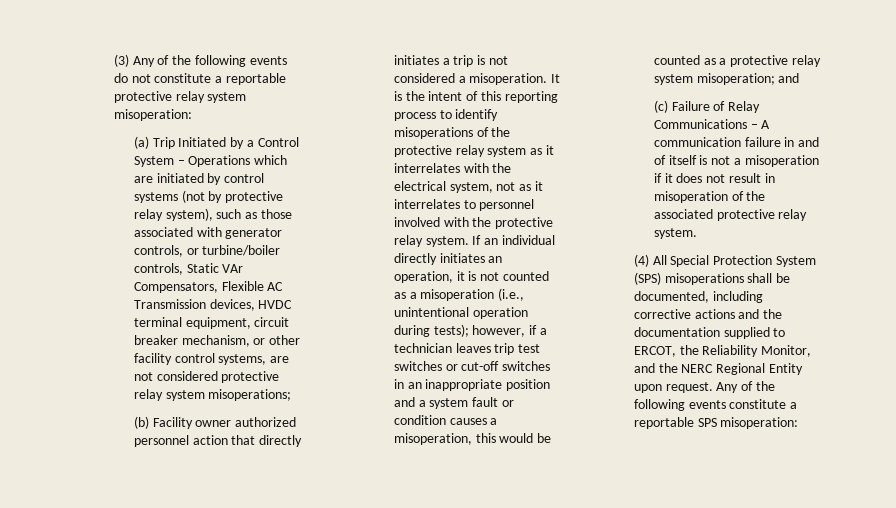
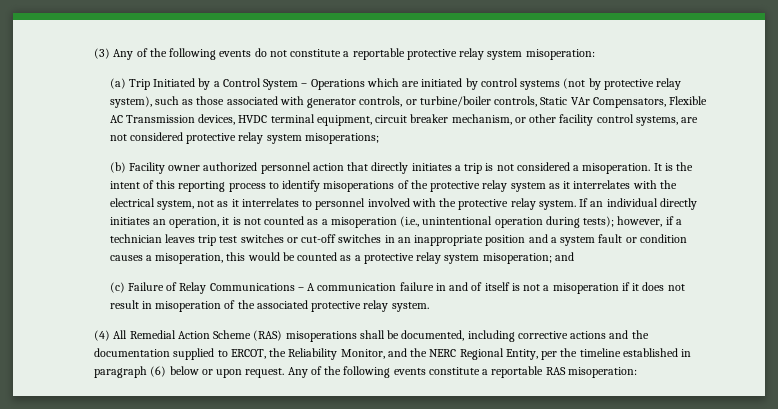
- (4) All Special Protection System (SPS) misoperations shall be documented, including corrective actions and the documentation supplied to ERCOT, the Reliability Monitor, and the NERC Regional Entity upon request.
+ (4) All Remedial Action Scheme (RAS) misoperations shall be documented, including corrective actions and the documentation supplied to ERCOT, the Reliability Monitor, and the NERC Regional Entity, per the timeline established in paragraph (6) below or upon request.
- Any of the following events constitute a reportable SPS misoperation:
+ Any of the following events constitute a reportable RAS misoperation:

